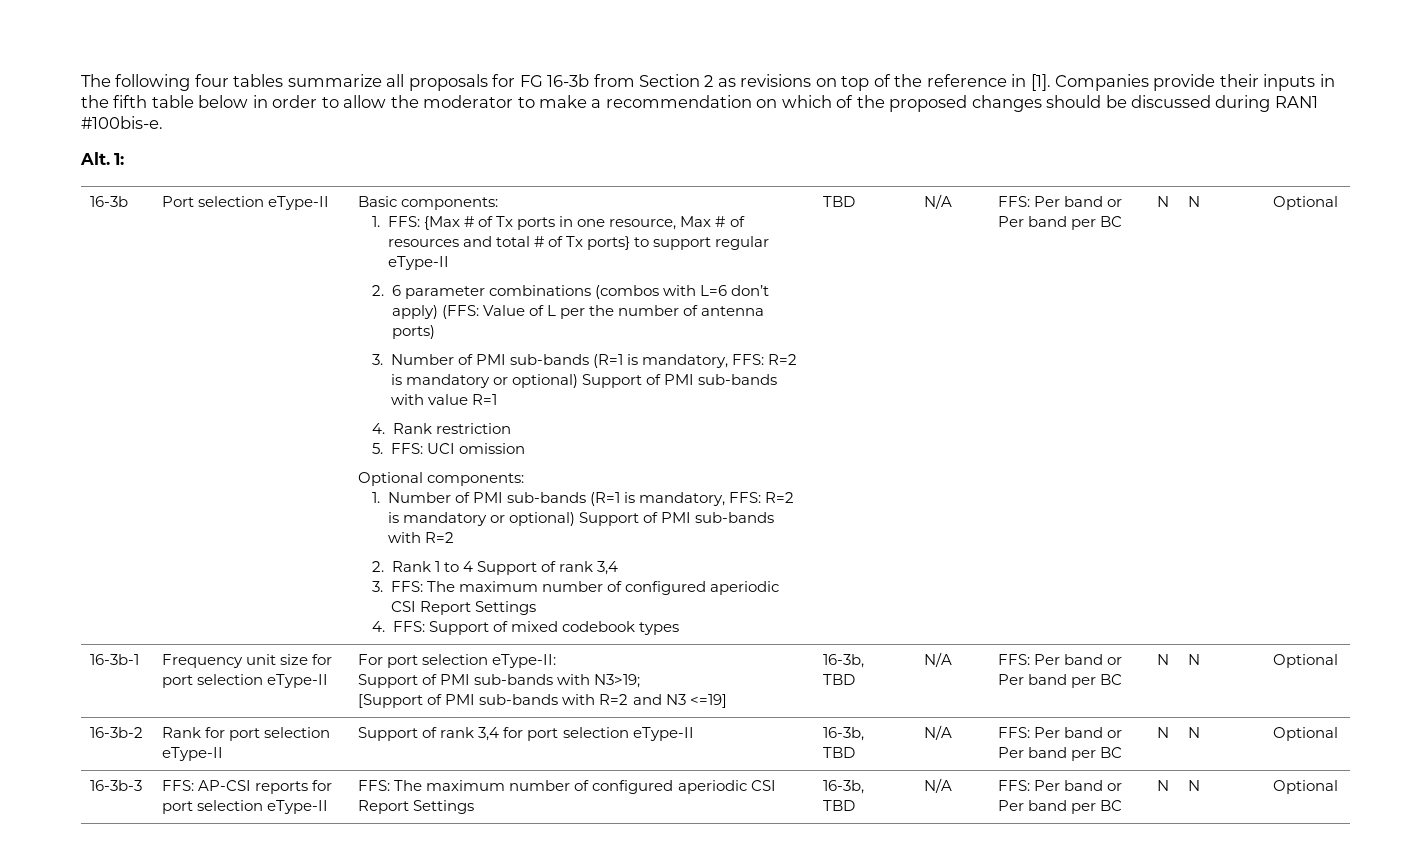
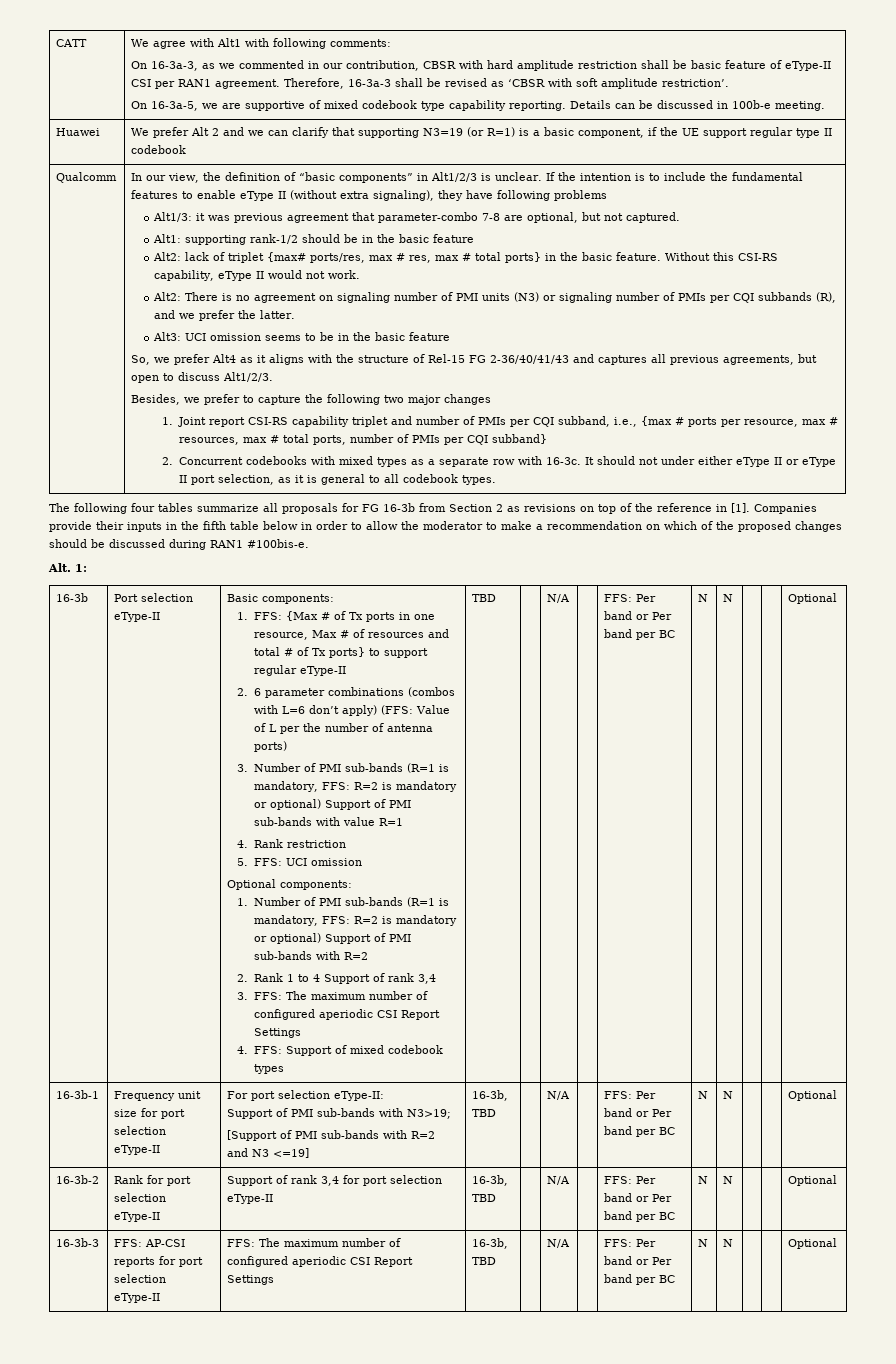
+ CATT | We agree with Alt1 with following comments:
+ On 16-3a-3, as we commented in our contribution, CBSR with hard amplitude restriction shall be basic feature of eType-II CSI per RAN1 agreement. Therefore, 16-3a-3 shall be revised as ‘CBSR with soft amplitude restriction’.
+ On 16-3a-5, we are supportive of mixed codebook type capability reporting. Details can be discussed in 100b-e meeting.
+ Huawei | We prefer Alt 2 and we can clarify that supporting N3=19 (or R=1) is a basic component, if the UE support regular type II codebook
+ Qualcomm | In our view, the definition of “basic components” in Alt1/2/3 is unclear. If the intention is to include the fundamental features to enable eType II (without extra signaling), they have following problems
+ Alt1/3: it was previous agreement that parameter-combo 7-8 are optional, but not captured.
+ Alt1: supporting rank-1/2 should be in the basic feature
+ Alt2: lack of triplet {max# ports/res, max # res, max # total ports} in the basic feature. Without this CSI-RS capability, eType II would not work.
+ Alt2: There is no agreement on signaling number of PMI units (N3) or signaling number of PMIs per CQI subbands (R), and we prefer the latter.
+ Alt3: UCI omission seems to be in the basic feature
+ So, we prefer Alt4 as it aligns with the structure of Rel-15 FG 2-36/40/41/43 and captures all previous agreements, but open to discuss Alt1/2/3.
+ Besides, we prefer to capture the following two major changes
+ 1. Joint report CSI-RS capability triplet and number of PMIs per CQI subband, i.e., {max # ports per resource, max # resources, max # total ports, number of PMIs per CQI subband}
+ 2. Concurrent codebooks with mixed types as a separate row with 16-3c. It should not under either eType II or eType II port selection, as it is general to all codebook types.

